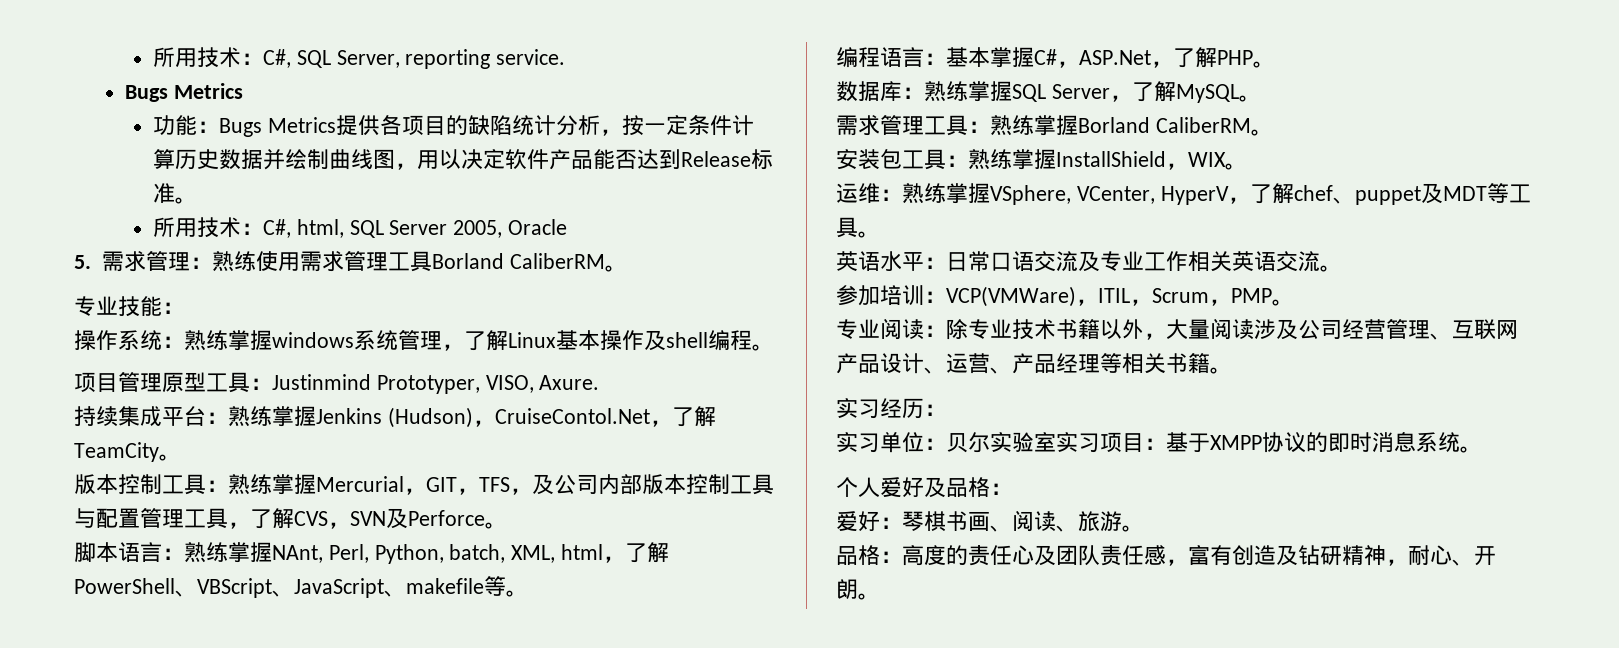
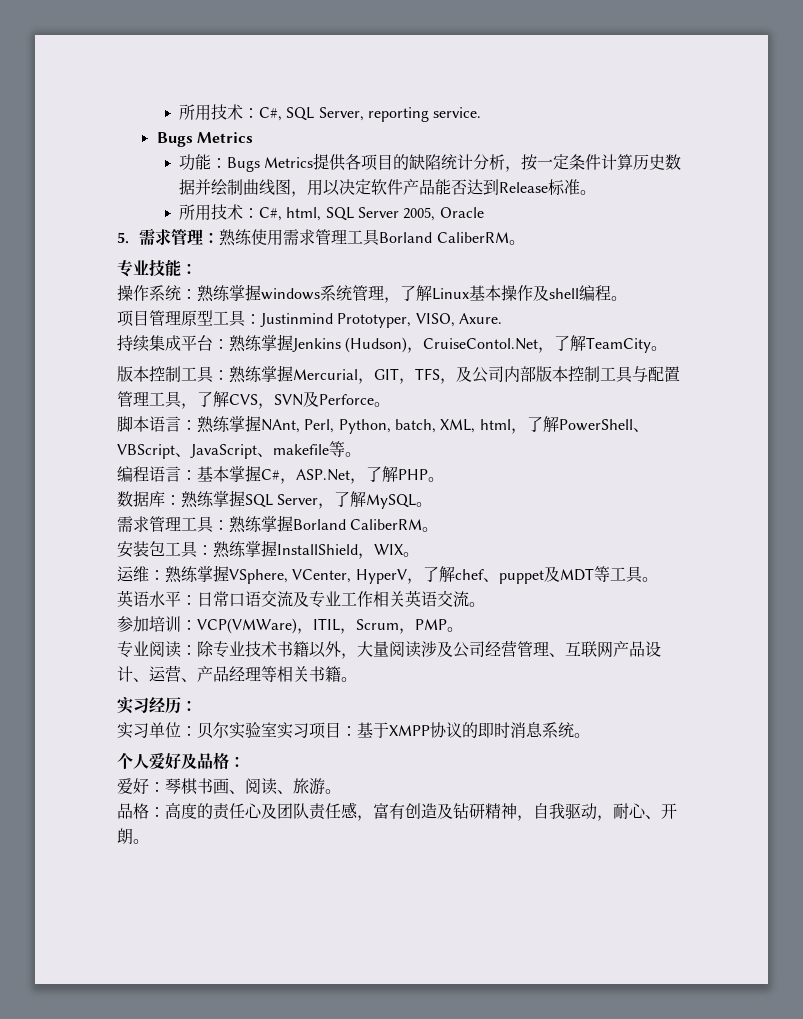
- 品格：高度的责任心及团队责任感，富有创造及钻研精神，耐心、开朗。
+ 品格：高度的责任心及团队责任感，富有创造及钻研精神，自我驱动，耐心、开朗。

